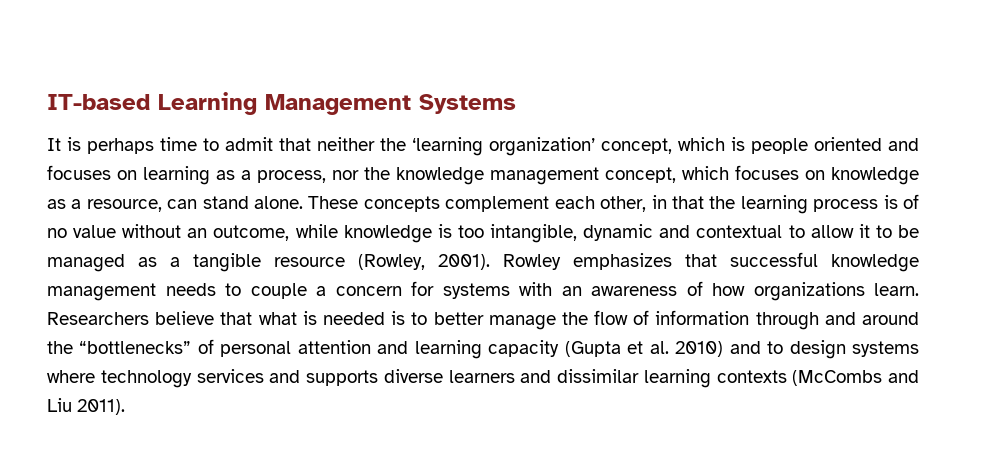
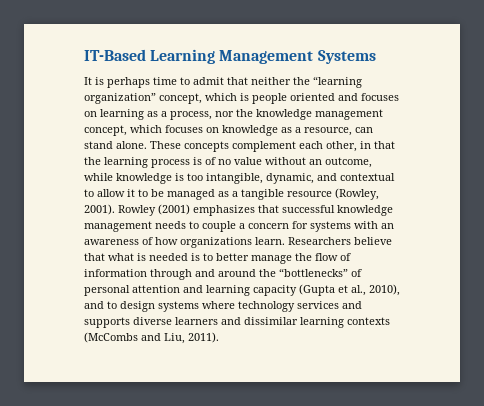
- IT-based Learning Management Systems
+ IT-Based Learning Management Systems
- It is perhaps time to admit that neither the ‘learning organization’ concept, which is people oriented and focuses on learning as a process, nor the knowledge management concept, which focuses on knowledge as a resource, can stand alone.
+ It is perhaps time to admit that neither the “learning organization” concept, which is people oriented and focuses on learning as a process, nor the knowledge management concept, which focuses on knowledge as a resource, can stand alone.
- These concepts complement each other, in that the learning process is of no value without an outcome, while knowledge is too intangible, dynamic and contextual to allow it to be managed as a tangible resource (Rowley, 2001).
+ These concepts complement each other, in that the learning process is of no value without an outcome, while knowledge is too intangible, dynamic, and contextual to allow it to be managed as a tangible resource (Rowley, 2001).
- Rowley emphasizes that successful knowledge management needs to couple a concern for systems with an awareness of how organizations learn.
+ Rowley (2001) emphasizes that successful knowledge management needs to couple a concern for systems with an awareness of how organizations learn.
- Researchers believe that what is needed is to better manage the flow of information through and around the “bottlenecks” of personal attention and learning capacity (Gupta et al. 2010) and to design systems where technology services and supports diverse learners and dissimilar learning contexts (McCombs and Liu 2011).
+ Researchers believe that what is needed is to better manage the flow of information through and around the “bottlenecks” of personal attention and learning capacity (Gupta et al., 2010), and to design systems where technology services and supports diverse learners and dissimilar learning contexts (McCombs and Liu, 2011).

